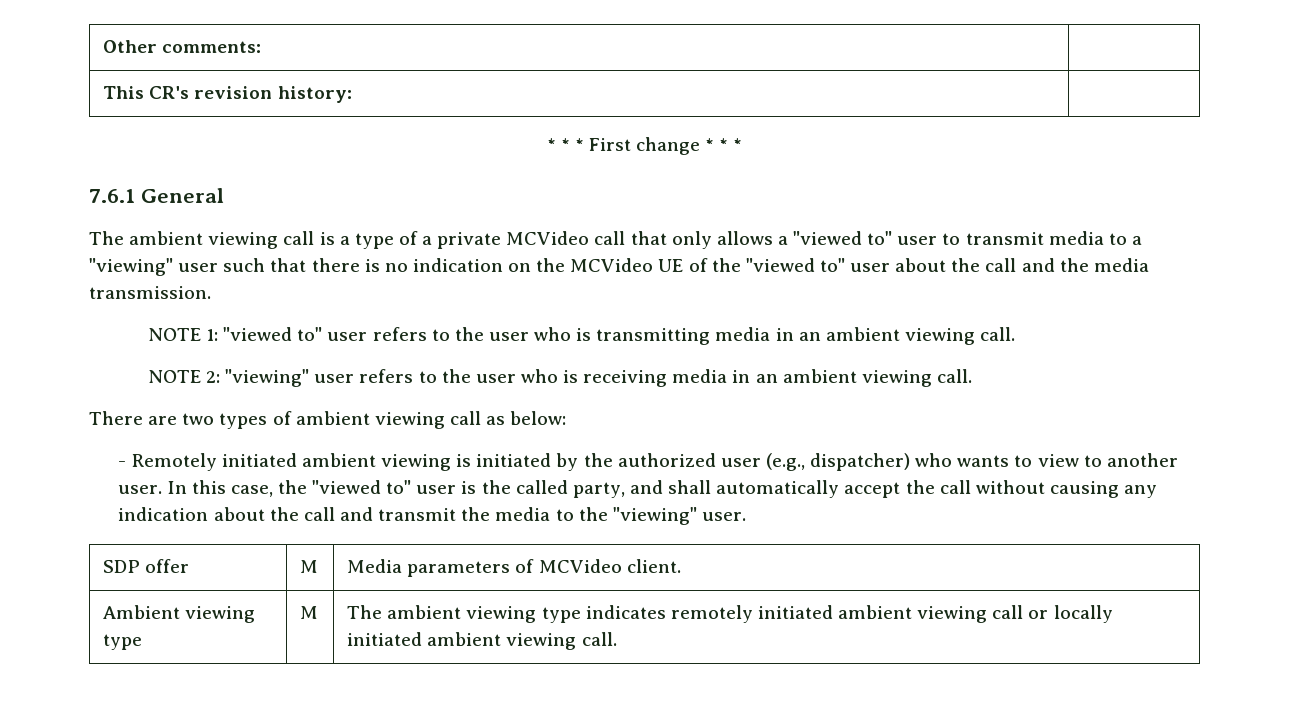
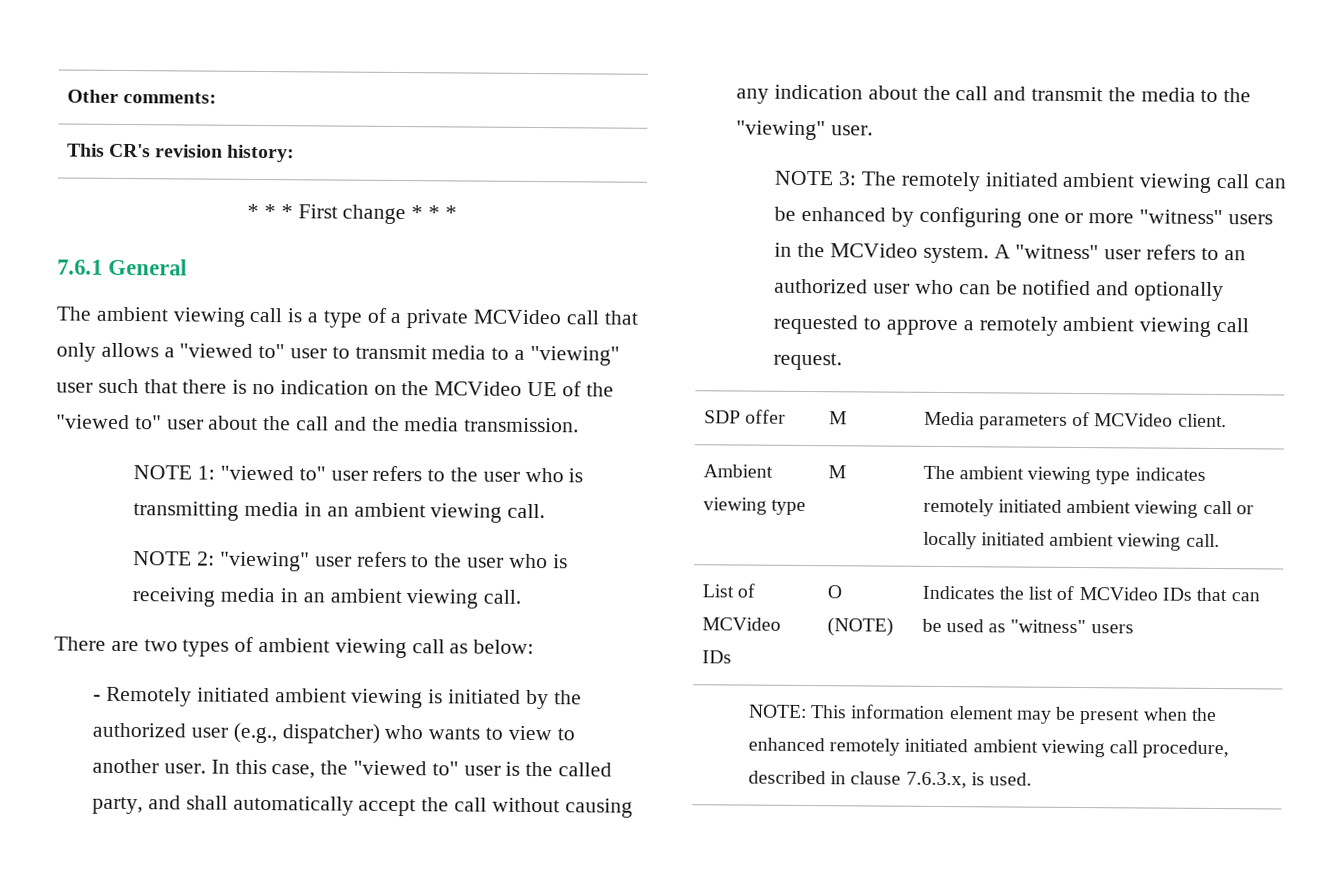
+ NOTE 3: The remotely initiated ambient viewing call can be enhanced by configuring one or more "witness" users in the MCVideo system. A "witness" user refers to an authorized user who can be notified and optionally requested to approve a remotely ambient viewing call request.
+ List of MCVideo IDs | O (NOTE) | Indicates the list of MCVideo IDs that can be used as "witness" users
+ NOTE: This information element may be present when the enhanced remotely initiated ambient viewing call procedure, described in clause 7.6.3.x, is used.

